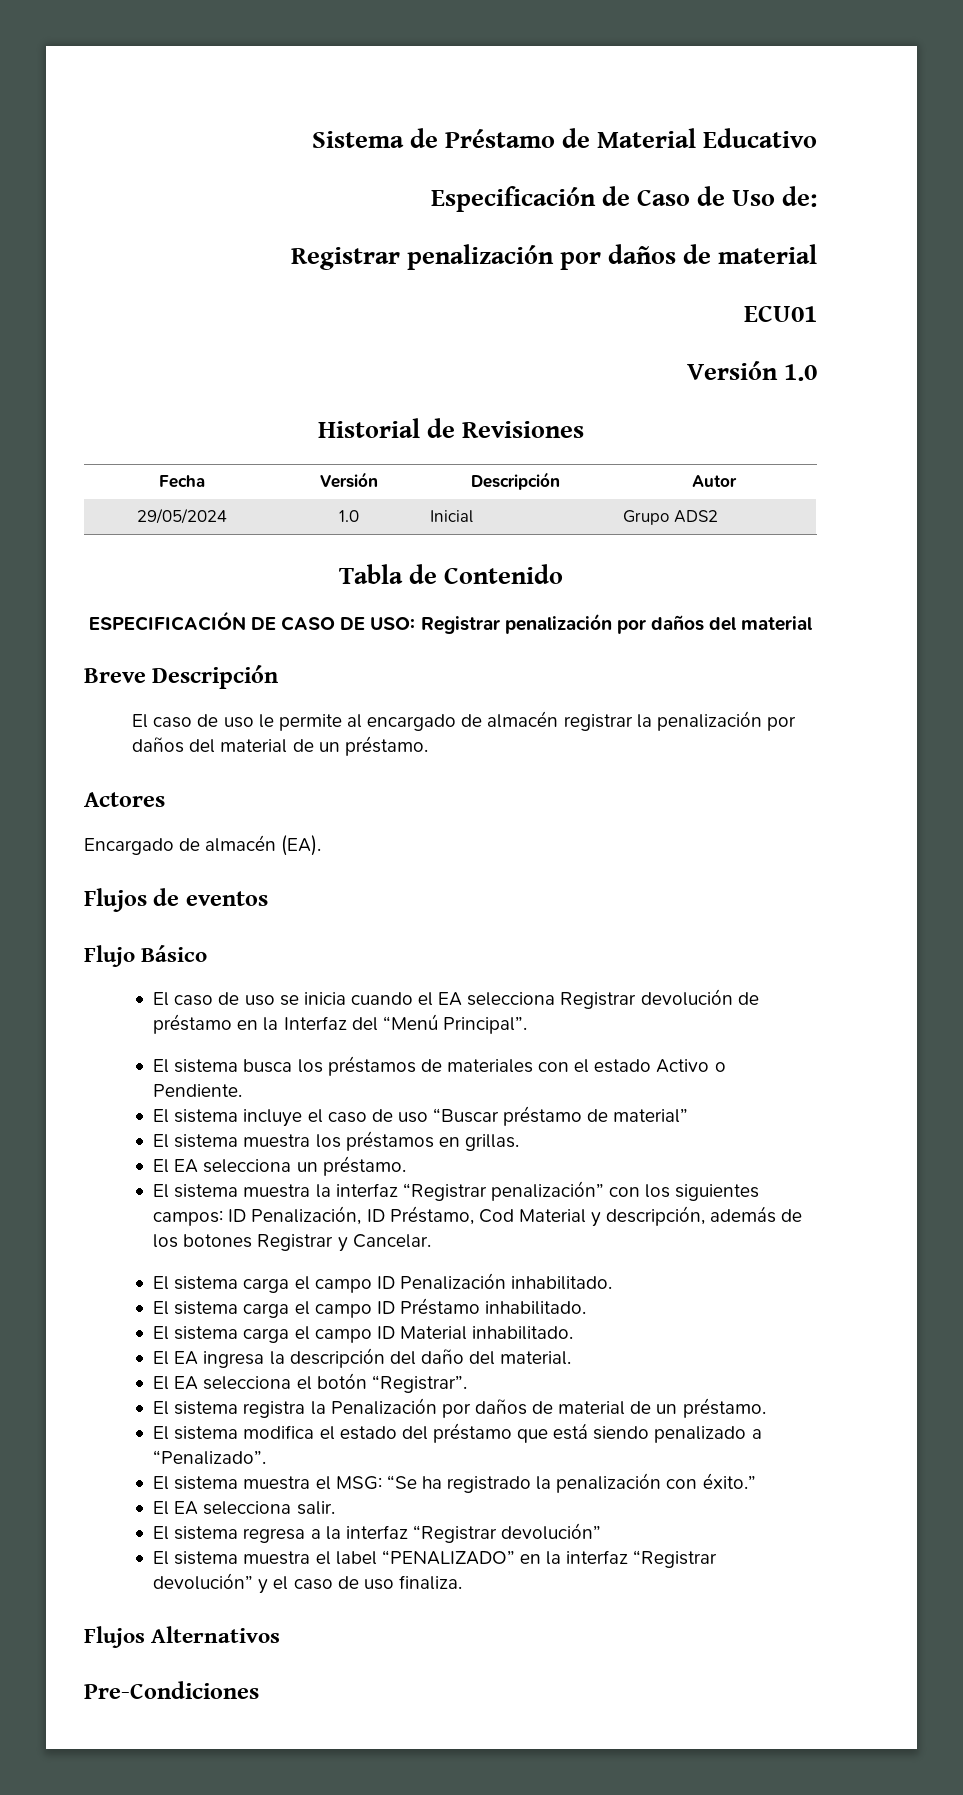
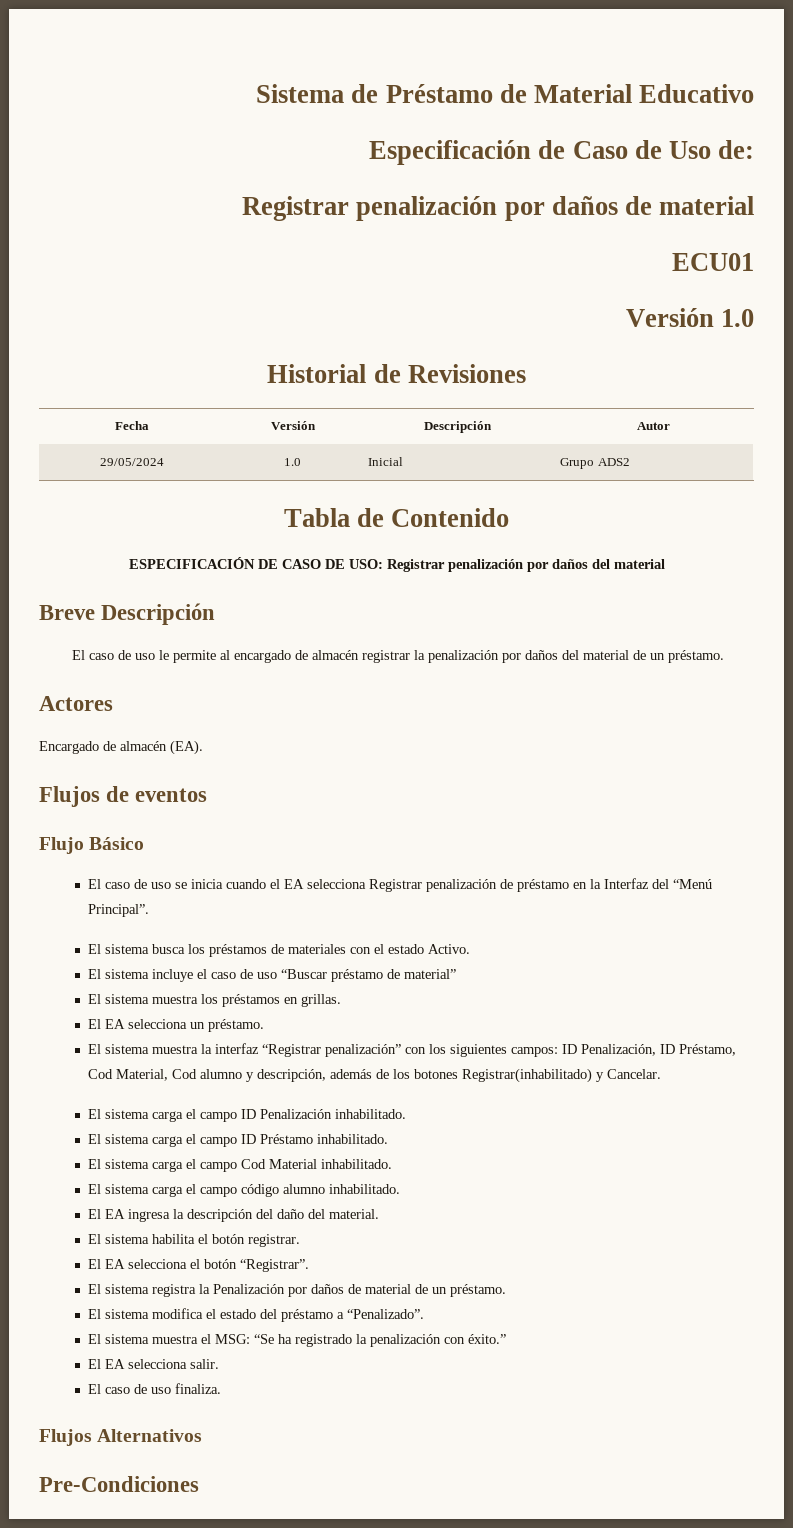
- El caso de uso se inicia cuando el EA selecciona Registrar devolución de préstamo en la Interfaz del “Menú Principal”.
+ El caso de uso se inicia cuando el EA selecciona Registrar penalización de préstamo en la Interfaz del “Menú Principal”.
- El sistema busca los préstamos de materiales con el estado Activo o Pendiente.
+ El sistema busca los préstamos de materiales con el estado Activo.
- El sistema muestra la interfaz “Registrar penalización” con los siguientes campos: ID Penalización, ID Préstamo, Cod Material y descripción, además de los botones Registrar y Cancelar.
+ El sistema muestra la interfaz “Registrar penalización” con los siguientes campos: ID Penalización, ID Préstamo, Cod Material, Cod alumno y descripción, además de los botones Registrar(inhabilitado) y Cancelar.
- El sistema carga el campo ID Material inhabilitado.
+ El sistema carga el campo Cod Material inhabilitado.
+ El sistema carga el campo código alumno inhabilitado.
+ El sistema habilita el botón registrar.
- El sistema modifica el estado del préstamo que está siendo penalizado a “Penalizado”.
+ El sistema modifica el estado del préstamo a “Penalizado”.
- El sistema regresa a la interfaz “Registrar devolución”
- El sistema muestra el label “PENALIZADO” en la interfaz “Registrar devolución” y el caso de uso finaliza.
+ El caso de uso finaliza.

